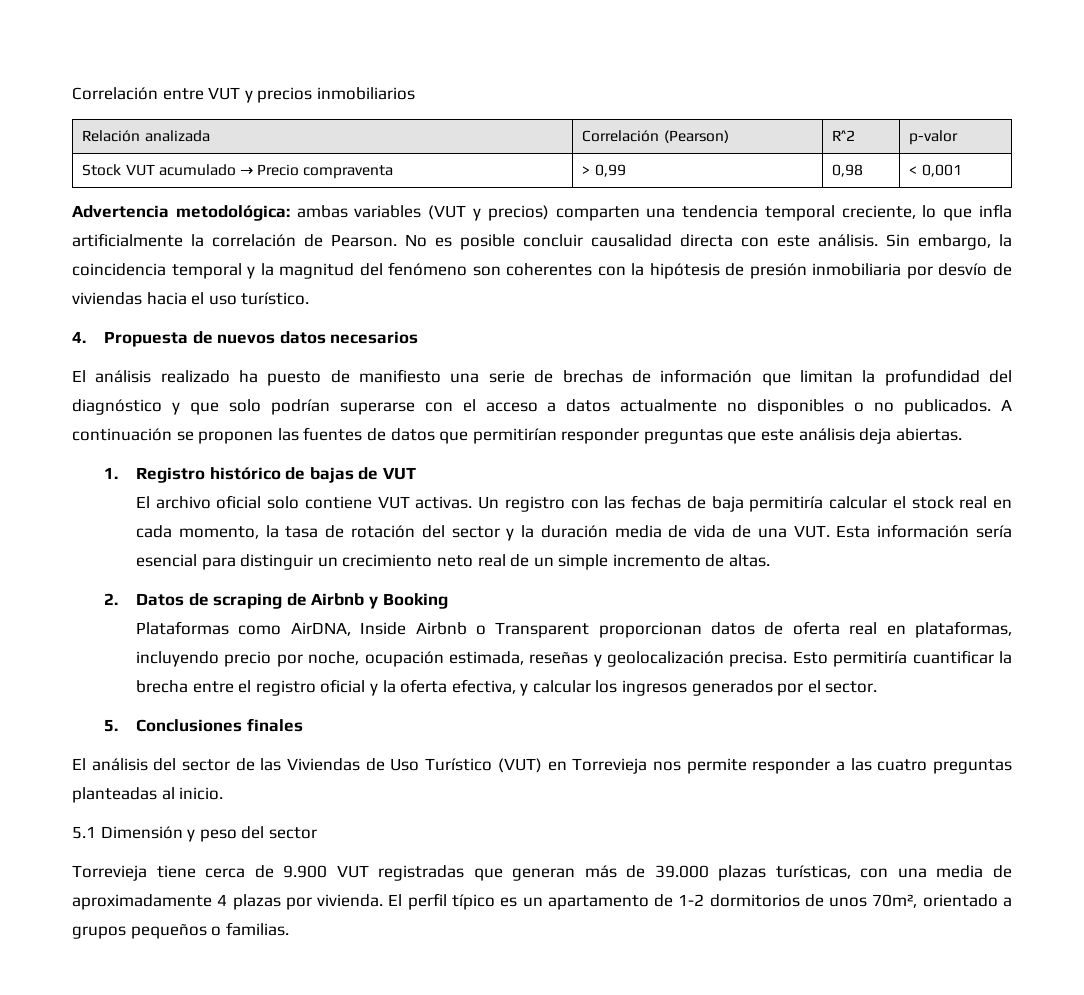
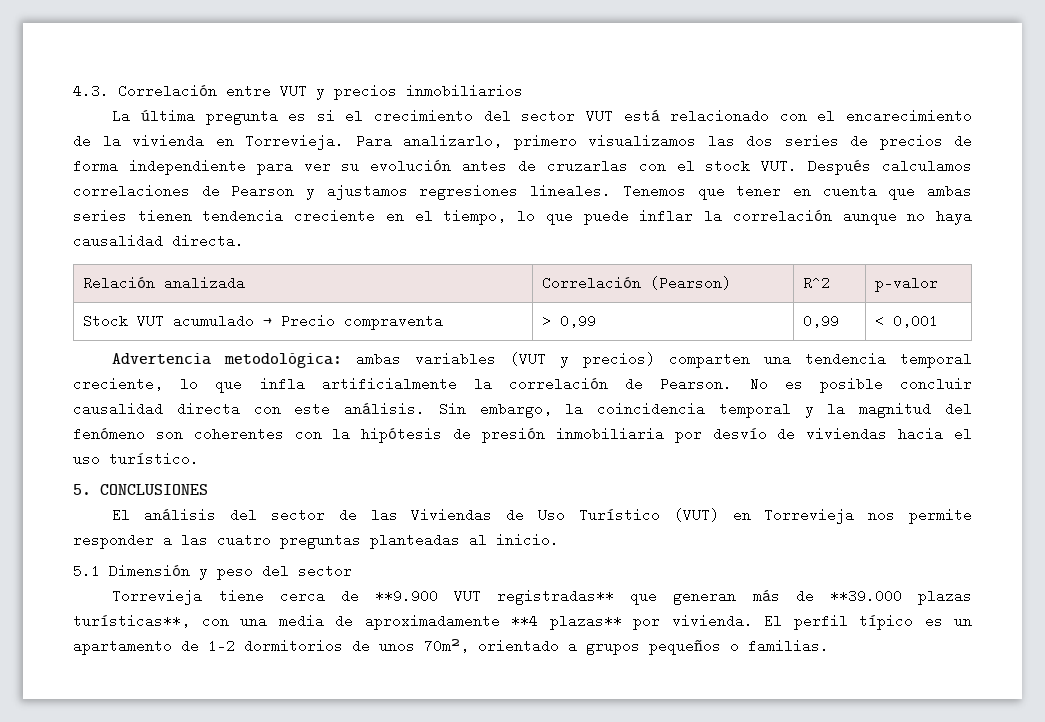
- Correlación entre VUT y precios inmobiliarios
+ 4.3. Correlación entre VUT y precios inmobiliarios
+ La última pregunta es si el crecimiento del sector VUT está relacionado con el encarecimiento de la vivienda en Torrevieja. Para analizarlo, primero visualizamos las dos series de precios de forma independiente para ver su evolución antes de cruzarlas con el stock VUT. Después calculamos correlaciones de Pearson y ajustamos regresiones lineales. Tenemos que tener en cuenta que ambas series tienen tendencia creciente en el tiempo, lo que puede inflar la correlación aunque no haya causalidad directa.
- Stock VUT acumulado → Precio compraventa | > 0,99 | 0,98 | < 0,001
+ Stock VUT acumulado → Precio compraventa | > 0,99 | 0,99 | < 0,001
- 4. Propuesta de nuevos datos necesarios
- El análisis realizado ha puesto de manifiesto una serie de brechas de información que limitan la profundidad del diagnóstico y que solo podrían superarse con el acceso a datos actualmente no disponibles o no publicados. A continuación se proponen las fuentes de datos que permitirían responder preguntas que este análisis deja abiertas.
- 1. Registro histórico de bajas de VUT
- El archivo oficial solo contiene VUT activas. Un registro con las fechas de baja permitiría calcular el stock real en cada momento, la tasa de rotación del sector y la duración media de vida de una VUT. Esta información sería esencial para distinguir un crecimiento neto real de un simple incremento de altas.
- 2. Datos de scraping de Airbnb y Booking
- Plataformas como AirDNA, Inside Airbnb o Transparent proporcionan datos de oferta real en plataformas, incluyendo precio por noche, ocupación estimada, reseñas y geolocalización precisa. Esto permitiría cuantificar la brecha entre el registro oficial y la oferta efectiva, y calcular los ingresos generados por el sector.
- 5. Conclusiones finales
+ 5. CONCLUSIONES
- Torrevieja tiene cerca de 9.900 VUT registradas que generan más de 39.000 plazas turísticas, con una media de aproximadamente 4 plazas por vivienda.
+ Torrevieja tiene cerca de **9.900 VUT registradas** que generan más de **39.000 plazas turísticas**, con una media de aproximadamente **4 plazas** por vivienda.

